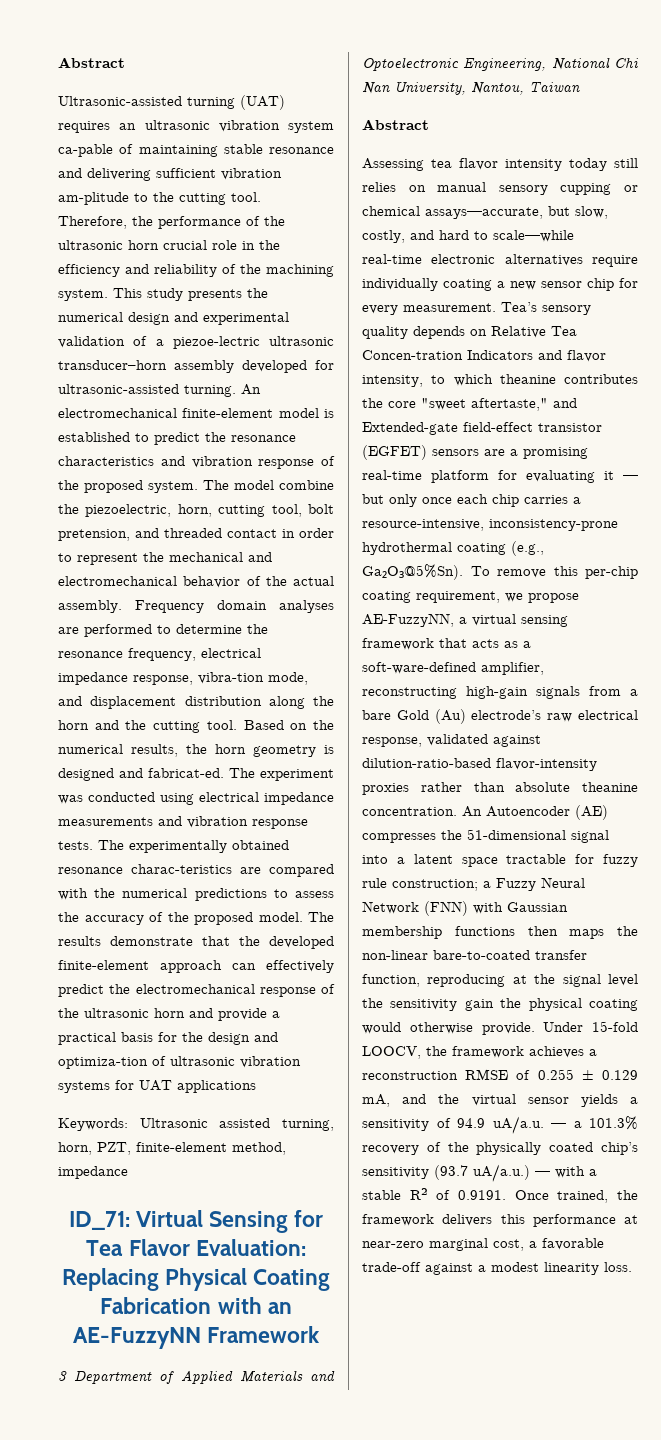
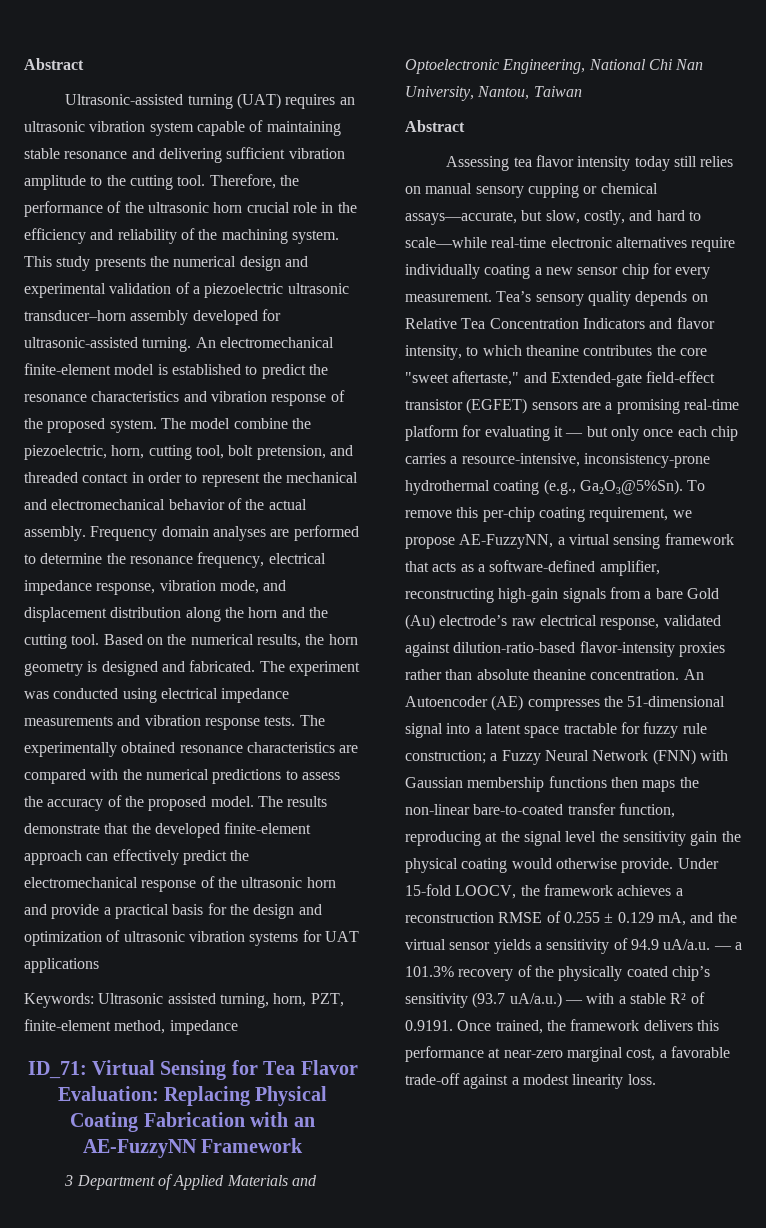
- Ultrasonic-assisted turning (UAT) requires an ultrasonic vibration system ca-pable of maintaining stable resonance and delivering sufficient vibration am-plitude to the cutting tool.
+ Ultrasonic-assisted turning (UAT) requires an ultrasonic vibration system capable of maintaining stable resonance and delivering sufficient vibration amplitude to the cutting tool.
- This study presents the numerical design and experimental validation of a piezoe-lectric ultrasonic transducer–horn assembly developed for ultrasonic-assisted turning.
+ This study presents the numerical design and experimental validation of a piezoelectric ultrasonic transducer–horn assembly developed for ultrasonic-assisted turning.
- Frequency domain analyses are performed to determine the resonance frequency, electrical impedance response, vibra-tion mode, and displacement distribution along the horn and the cutting tool.
+ Frequency domain analyses are performed to determine the resonance frequency, electrical impedance response, vibration mode, and displacement distribution along the horn and the cutting tool.
- Based on the numerical results, the horn geometry is designed and fabricat-ed.
+ Based on the numerical results, the horn geometry is designed and fabricated.
- The experimentally obtained resonance charac-teristics are compared with the numerical predictions to assess the accuracy of the proposed model.
+ The experimentally obtained resonance characteristics are compared with the numerical predictions to assess the accuracy of the proposed model.
- The results demonstrate that the developed finite-element approach can effectively predict the electromechanical response of the ultrasonic horn and provide a practical basis for the design and optimiza-tion of ultrasonic vibration systems for UAT applications
+ The results demonstrate that the developed finite-element approach can effectively predict the electromechanical response of the ultrasonic horn and provide a practical basis for the design and optimization of ultrasonic vibration systems for UAT applications
- Tea’s sensory quality depends on Relative Tea Concen-tration Indicators and flavor intensity, to which theanine contributes the core "sweet aftertaste," and Extended-gate field-effect transistor (EGFET) sensors are a promising real-time platform for evaluating it — but only once each chip carries a resource-intensive, inconsistency-prone hydrothermal coating (e.g., Ga₂O₃@5%Sn).
+ Tea’s sensory quality depends on Relative Tea Concentration Indicators and flavor intensity, to which theanine contributes the core "sweet aftertaste," and Extended-gate field-effect transistor (EGFET) sensors are a promising real-time platform for evaluating it — but only once each chip carries a resource-intensive, inconsistency-prone hydrothermal coating (e.g., Ga₂O₃@5%Sn).
- To remove this per-chip coating requirement, we propose AE-FuzzyNN, a virtual sensing framework that acts as a soft-ware-defined amplifier, reconstructing high-gain signals from a bare Gold (Au) electrode’s raw electrical response, validated against dilution-ratio-based flavor-intensity proxies rather than absolute theanine concentration.
+ To remove this per-chip coating requirement, we propose AE-FuzzyNN, a virtual sensing framework that acts as a software-defined amplifier, reconstructing high-gain signals from a bare Gold (Au) electrode’s raw electrical response, validated against dilution-ratio-based flavor-intensity proxies rather than absolute theanine concentration.

